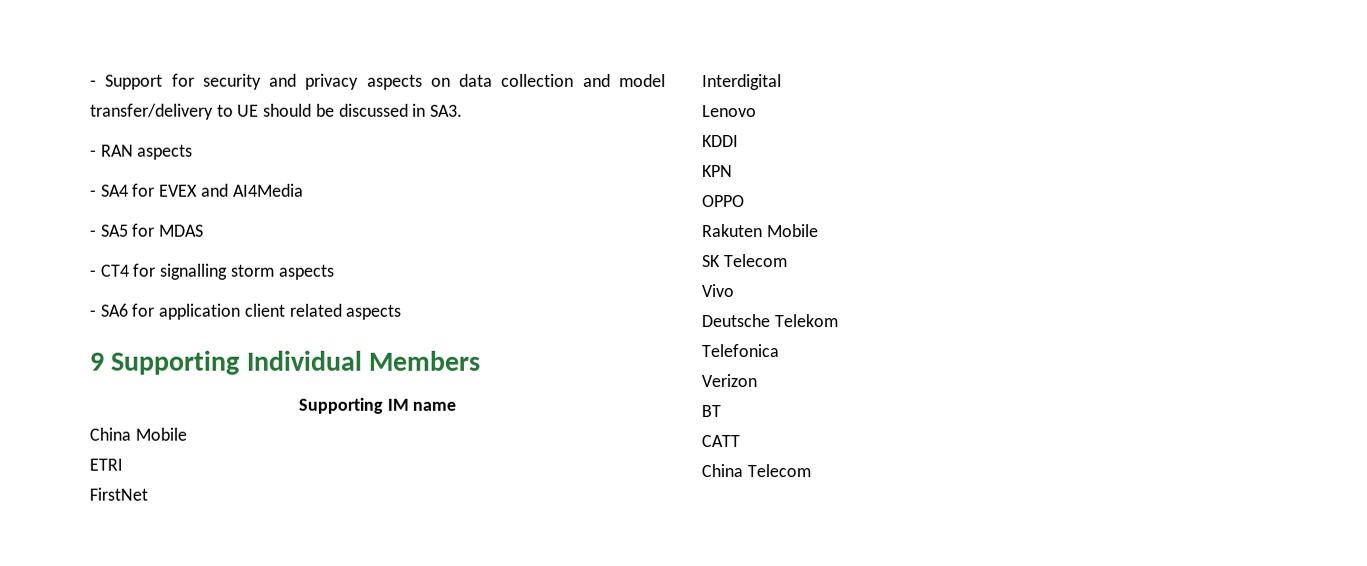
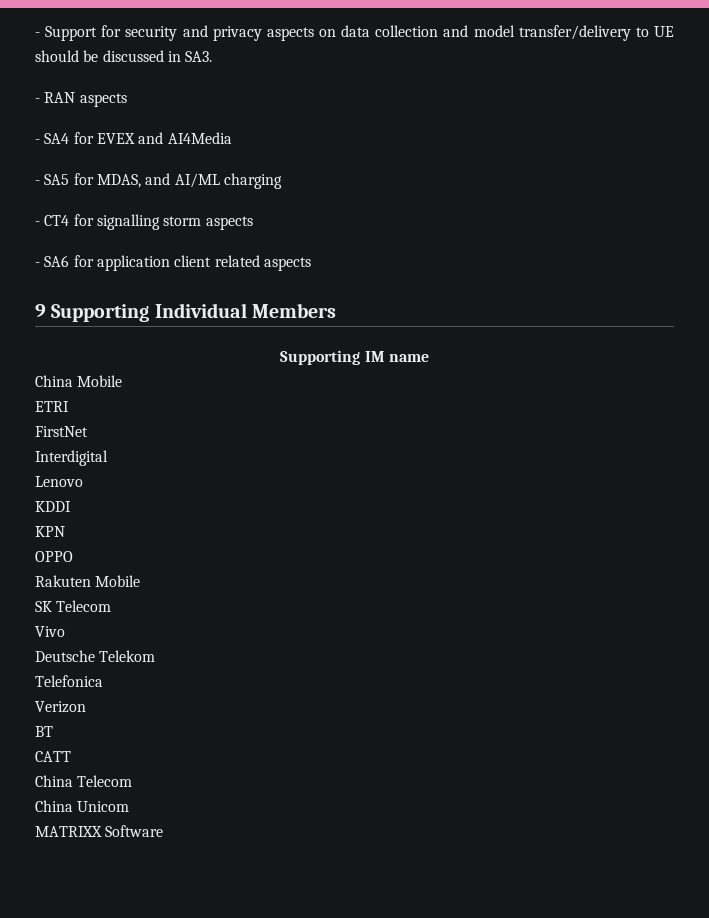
- - SA5 for MDAS
+ - SA5 for MDAS, and AI/ML charging
+ China Unicom
+ MATRIXX Software

